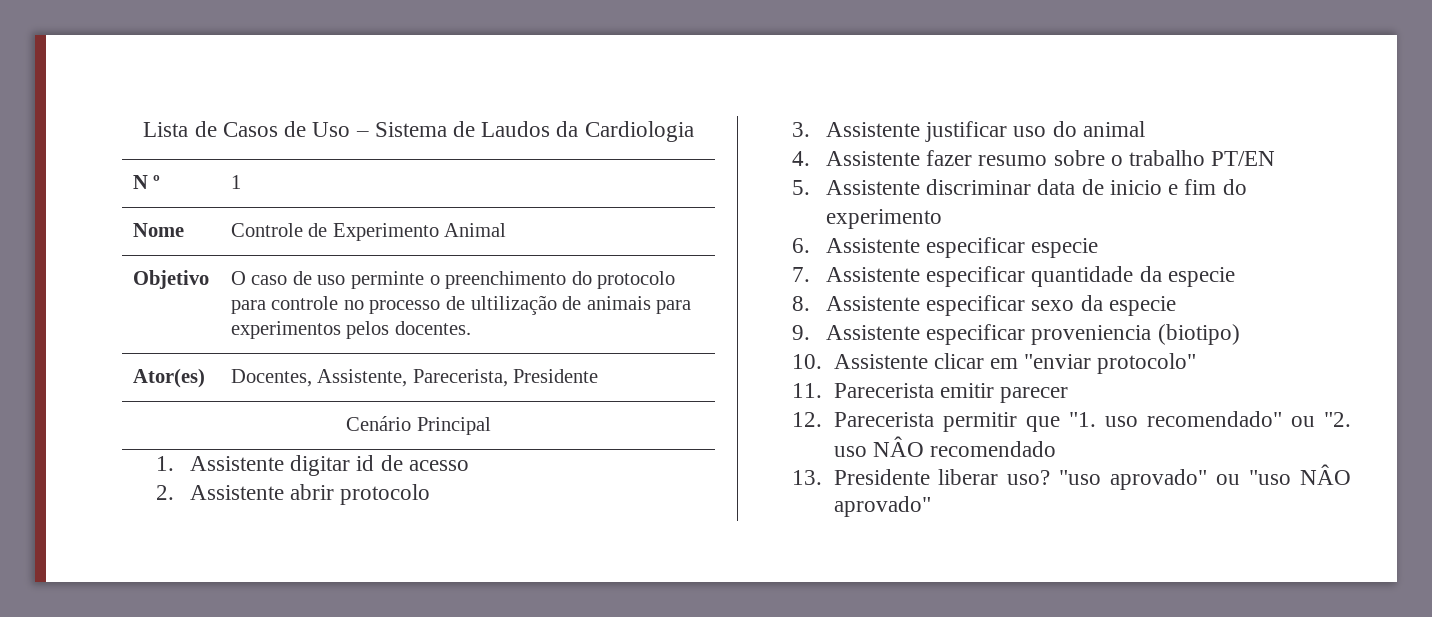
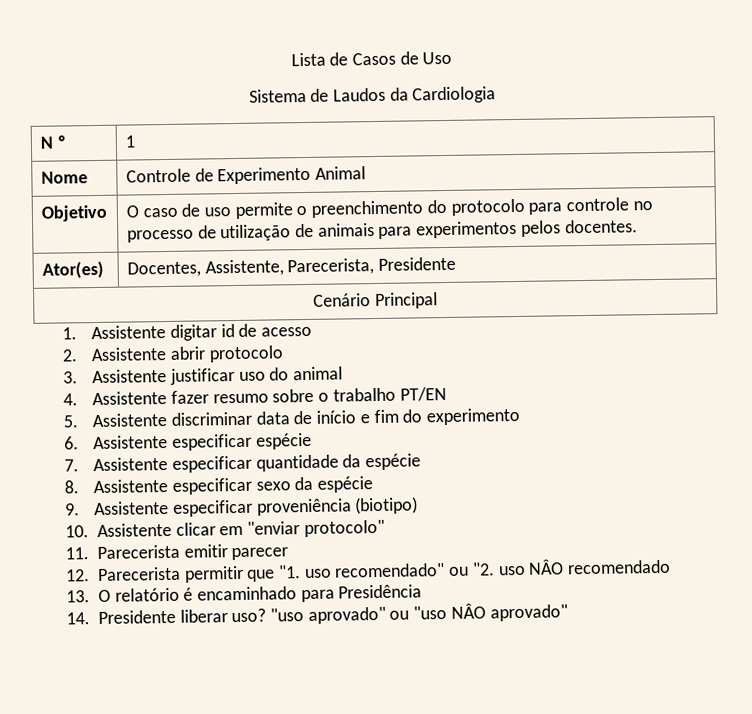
- Lista de Casos de Uso – Sistema de Laudos da Cardiologia
+ Lista de Casos de Uso
+ Sistema de Laudos da Cardiologia
- Objetivo | O caso de uso perminte o preenchimento do protocolo para controle no processo de ultilização de animais para experimentos pelos docentes.
+ Objetivo | O caso de uso permite o preenchimento do protocolo para controle no processo de utilização de animais para experimentos pelos docentes.
- 5. Assistente discriminar data de inicio e fim do experimento
+ 5. Assistente discriminar data de início e fim do experimento
- 6. Assistente especificar especie
+ 6. Assistente especificar espécie
- 7. Assistente especificar quantidade da especie
+ 7. Assistente especificar quantidade da espécie
- 8. Assistente especificar sexo da especie
+ 8. Assistente especificar sexo da espécie
- 9. Assistente especificar proveniencia (biotipo)
+ 9. Assistente especificar proveniência (biotipo)
- 13. Presidente liberar uso?
+ 13. O relatório é encaminhado para Presidência
+ 14. Presidente liberar uso?

